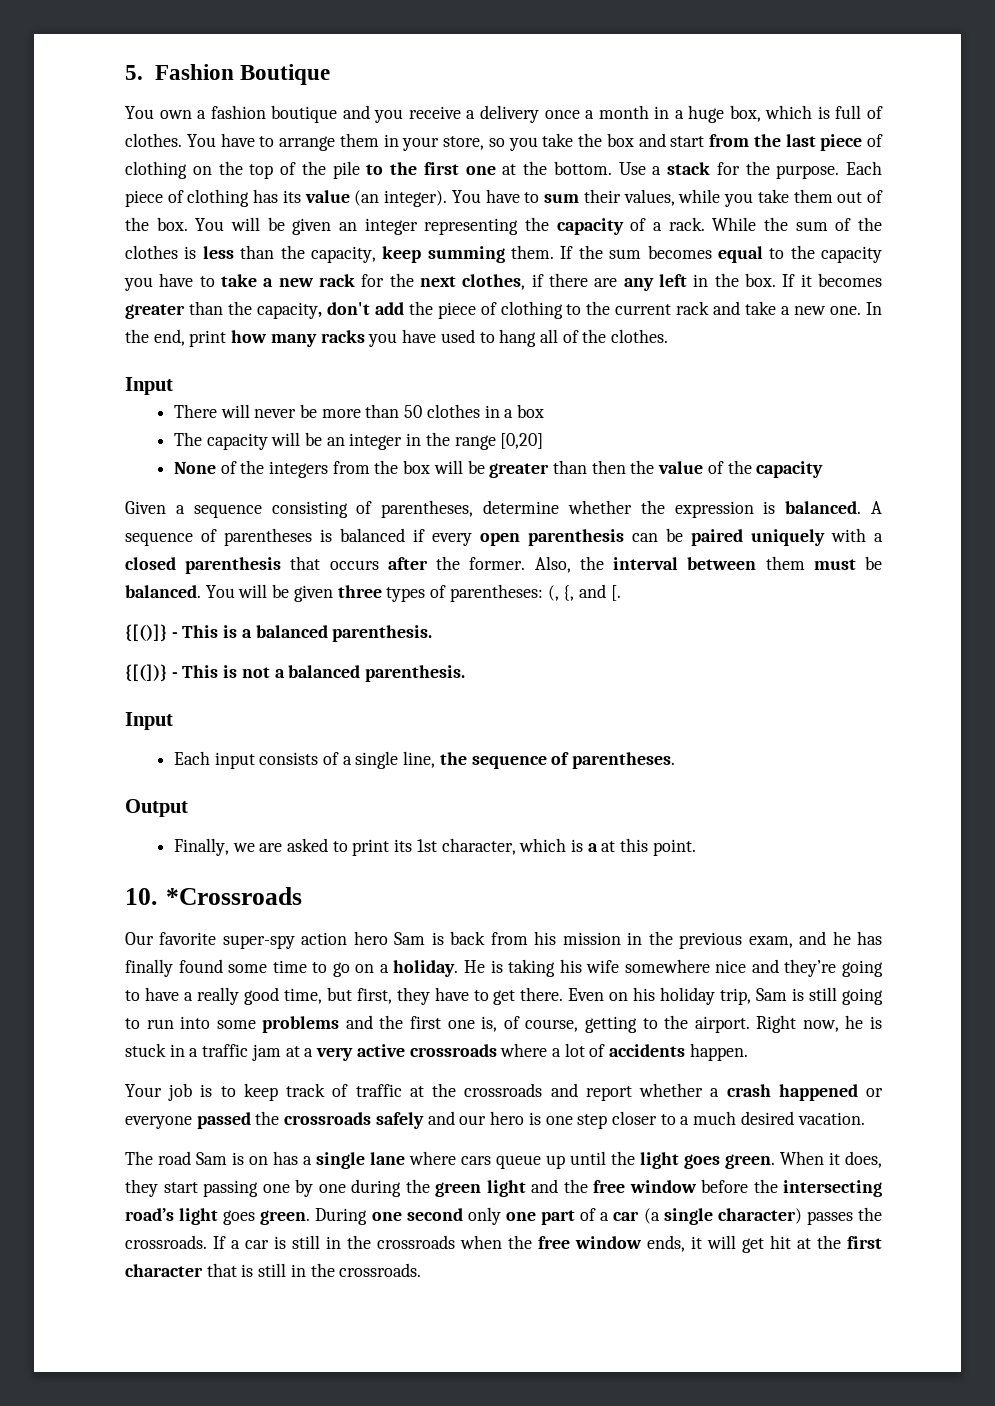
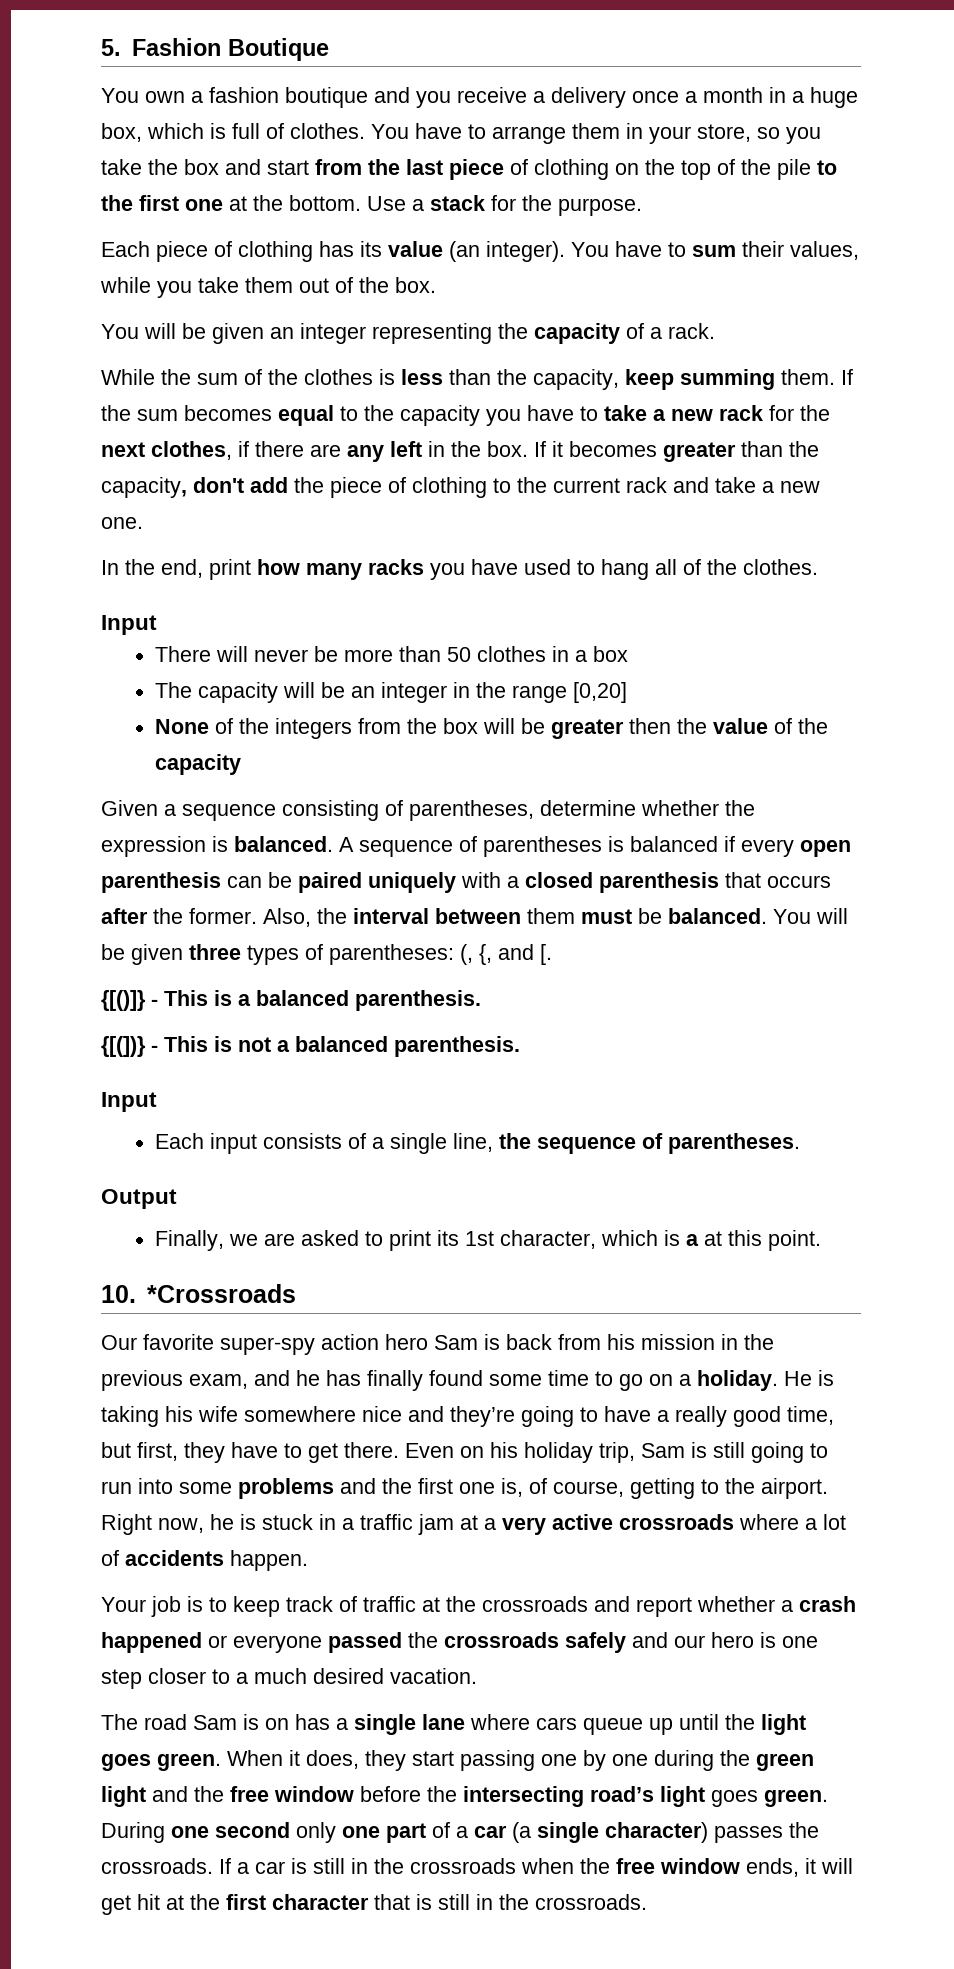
- Use a stack for the purpose. Each piece of clothing has its value (an integer).
+ Use a stack for the purpose.
+ Each piece of clothing has its value (an integer).
- You have to sum their values, while you take them out of the box. You will be given an integer representing the capacity of a rack. While the sum of the clothes is less than the capacity, keep summing them.
+ You have to sum their values, while you take them out of the box.
+ You will be given an integer representing the capacity of a rack.
+ While the sum of the clothes is less than the capacity, keep summing them.
- If it becomes greater than the capacity, don't add the piece of clothing to the current rack and take a new one. In the end, print how many racks you have used to hang all of the clothes.
+ If it becomes greater than the capacity, don't add the piece of clothing to the current rack and take a new one.
+ In the end, print how many racks you have used to hang all of the clothes.
- None of the integers from the box will be greater than then the value of the capacity
+ None of the integers from the box will be greater then the value of the capacity

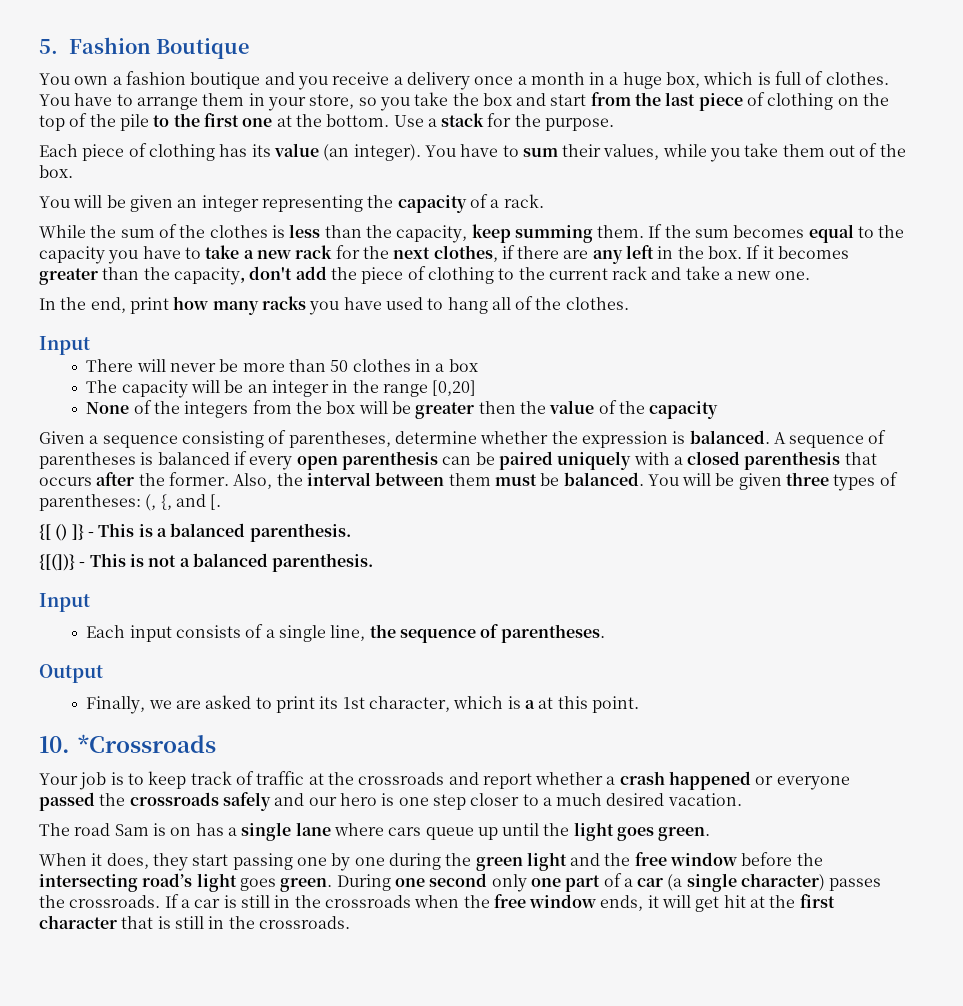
- {[()]} - This is a balanced parenthesis.
+ {[ () ]} - This is a balanced parenthesis.
- Our favorite super-spy action hero Sam is back from his mission in the previous exam, and he has finally found some time to go on a holiday. He is taking his wife somewhere nice and they’re going to have a really good time, but first, they have to get there. Even on his holiday trip, Sam is still going to run into some problems and the first one is, of course, getting to the airport. Right now, he is stuck in a traffic jam at a very active crossroads where a lot of accidents happen.
- The road Sam is on has a single lane where cars queue up until the light goes green. When it does, they start passing one by one during the green light and the free window before the intersecting road’s light goes green.
+ The road Sam is on has a single lane where cars queue up until the light goes green.
+ When it does, they start passing one by one during the green light and the free window before the intersecting road’s light goes green.

